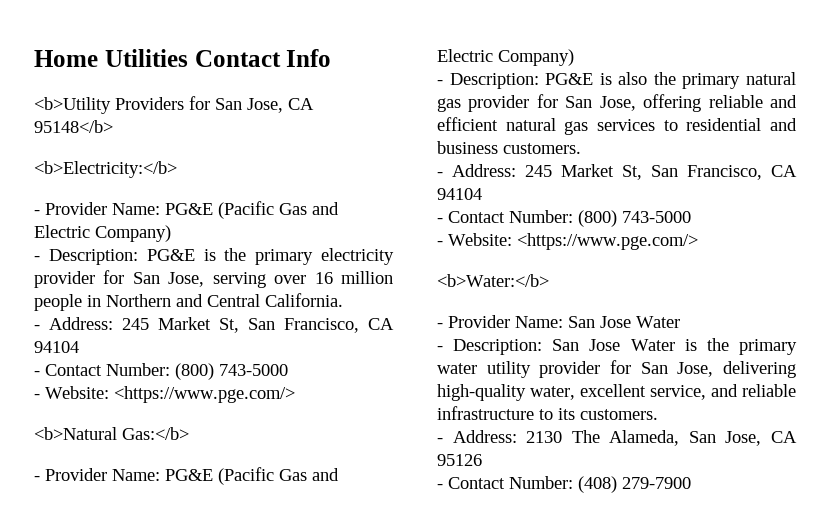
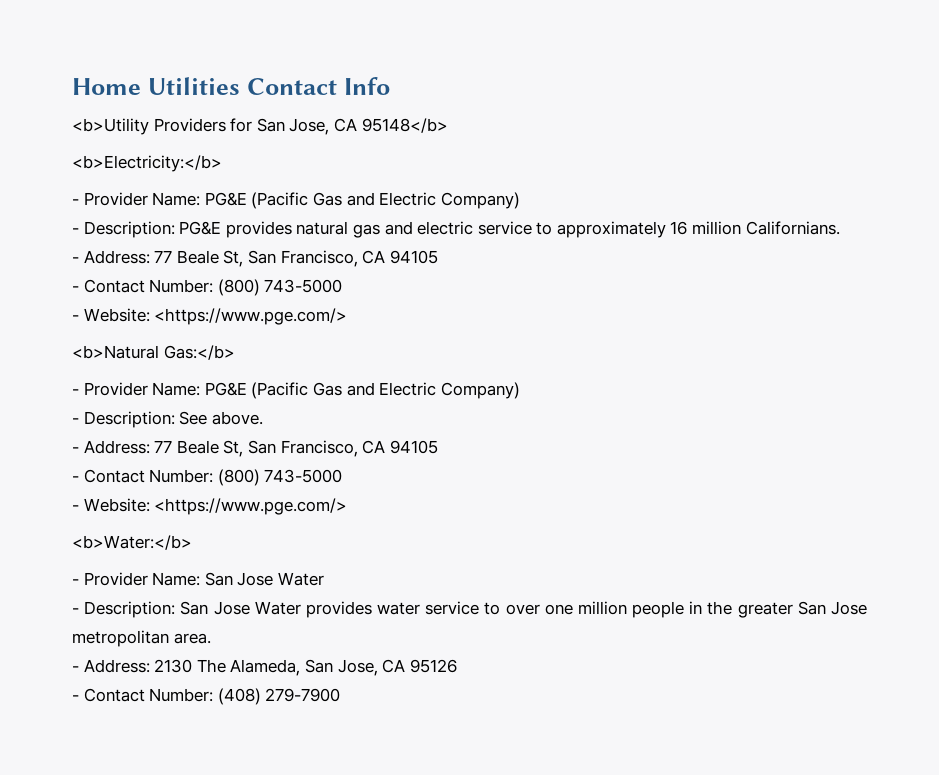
- - Description: PG&E is the primary electricity provider for San Jose, serving over 16 million people in Northern and Central California.
- - Address: 245 Market St, San Francisco, CA 94104
+ - Description: PG&E provides natural gas and electric service to approximately 16 million Californians.
+ - Address: 77 Beale St, San Francisco, CA 94105
- - Description: PG&E is also the primary natural gas provider for San Jose, offering reliable and efficient natural gas services to residential and business customers.
- - Address: 245 Market St, San Francisco, CA 94104
+ - Description: See above.
+ - Address: 77 Beale St, San Francisco, CA 94105
- - Description: San Jose Water is the primary water utility provider for San Jose, delivering high-quality water, excellent service, and reliable infrastructure to its customers.
+ - Description: San Jose Water provides water service to over one million people in the greater San Jose metropolitan area.

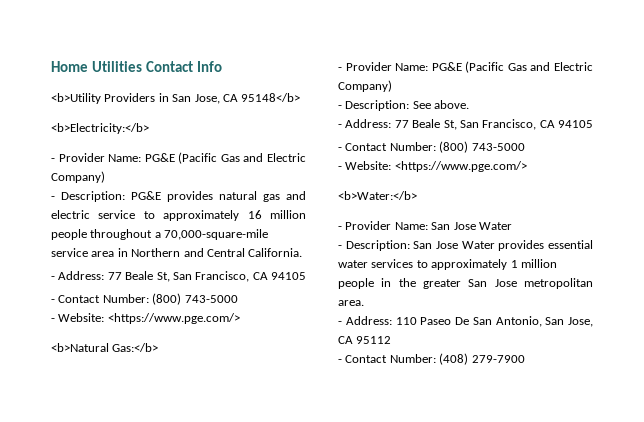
- <b>Utility Providers for San Jose, CA 95148</b>
+ <b>Utility Providers in San Jose, CA 95148</b>
- - Description: PG&E provides natural gas and electric service to approximately 16 million Californians.
+ - Description: PG&E provides natural gas and electric service to approximately 16 million people throughout a 70,000-square-mile service area in Northern and Central California.
- - Description: San Jose Water provides water service to over one million people in the greater San Jose metropolitan area.
+ - Description: San Jose Water provides essential water services to approximately 1 million people in the greater San Jose metropolitan area.
- - Address: 2130 The Alameda, San Jose, CA 95126
+ - Address: 110 Paseo De San Antonio, San Jose, CA 95112

